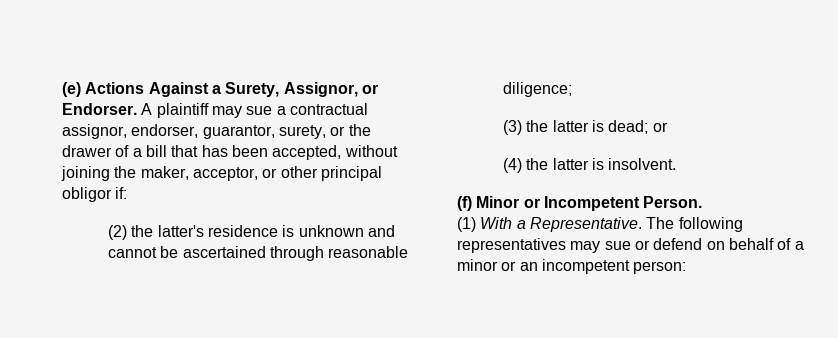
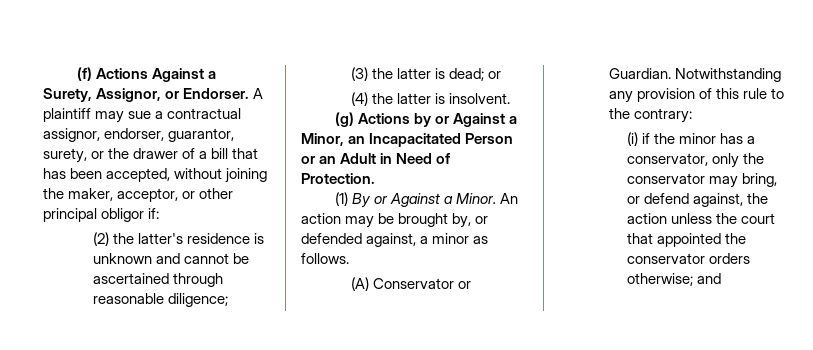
- (e) Actions Against a Surety, Assignor, or Endorser.
+ (f) Actions Against a Surety, Assignor, or Endorser.
- (f) Minor or Incompetent Person.
- (1) With a Representative. The following representatives may sue or defend on behalf of a minor or an incompetent person:
+ (g) Actions by or Against a Minor, an Incapacitated Person or an Adult in Need of Protection.
+ (1) By or Against a Minor. An action may be brought by, or defended against, a minor as follows.
+ (A) Conservator or Guardian. Notwithstanding any provision of this rule to the contrary:
+ (i) if the minor has a conservator, only the conservator may bring, or defend against, the action unless the court that appointed the conservator orders otherwise; and

